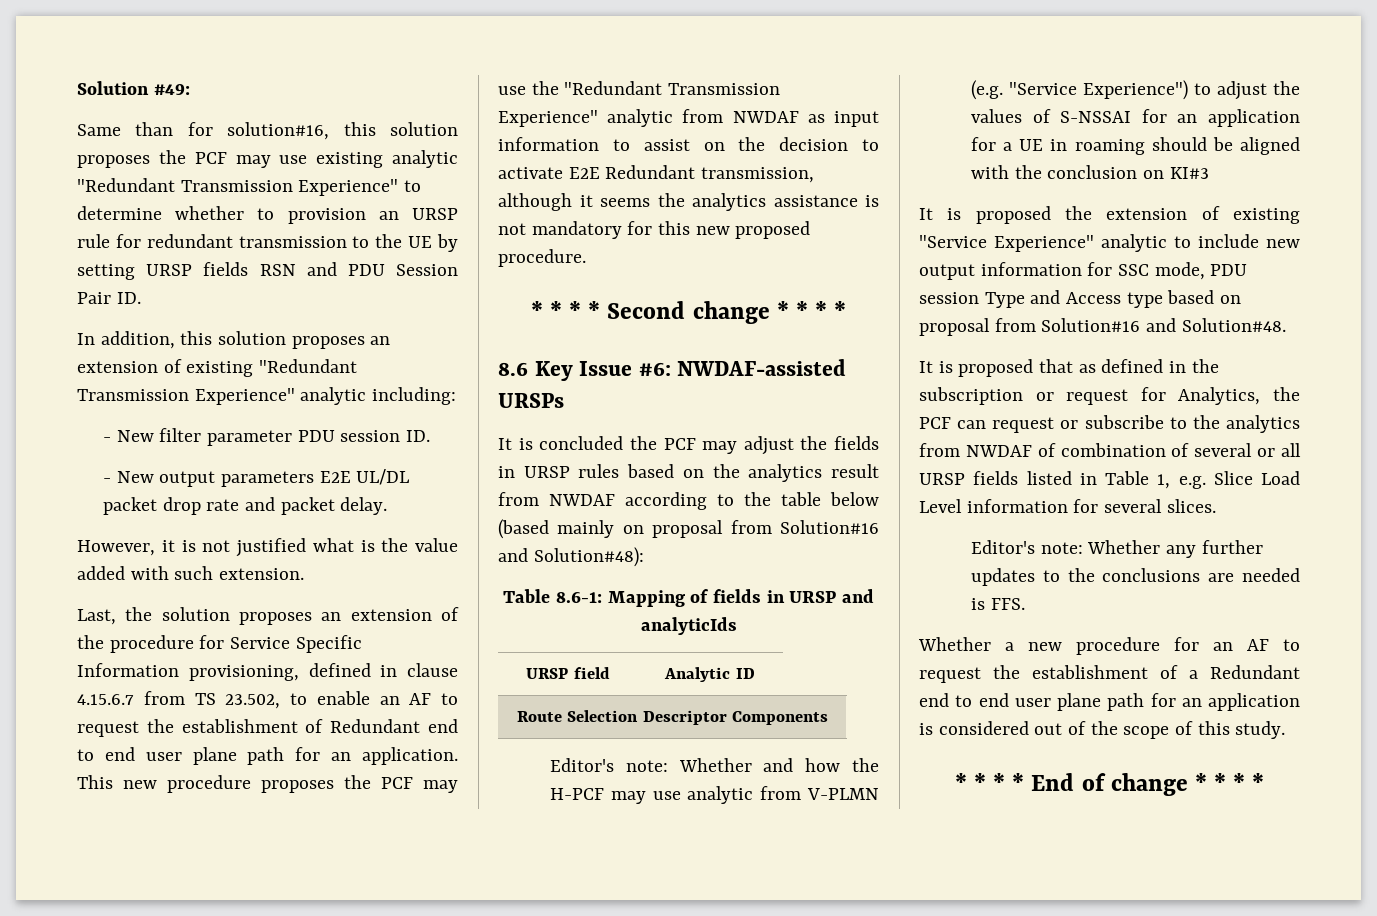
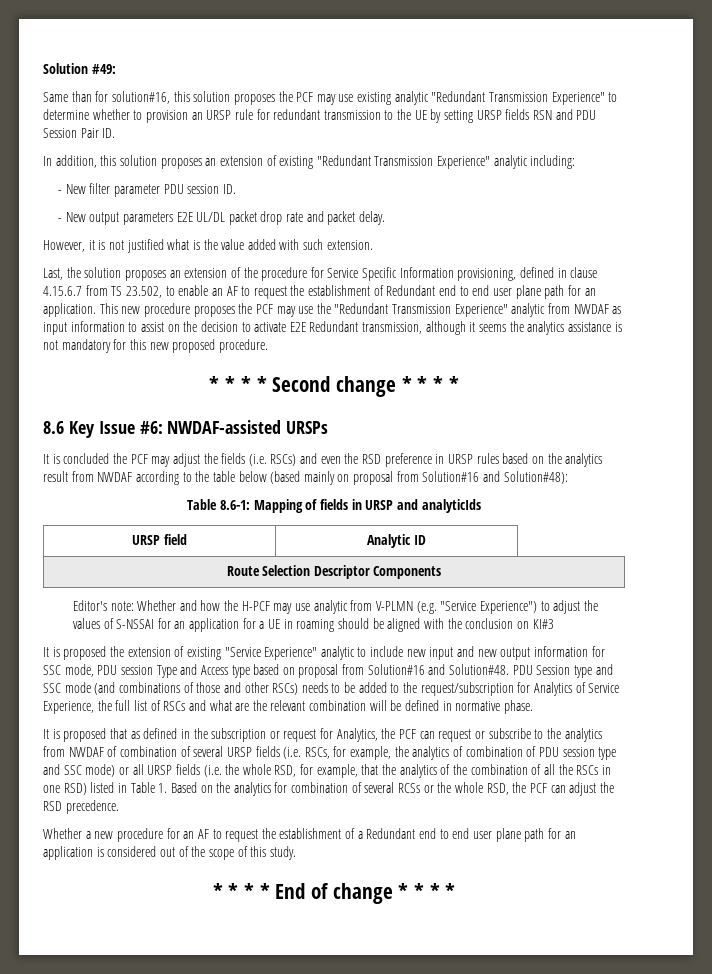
- It is concluded the PCF may adjust the fields in URSP rules based on the analytics result from NWDAF according to the table below (based mainly on proposal from Solution#16 and Solution#48):
+ It is concluded the PCF may adjust the fields (i.e. RSCs) and even the RSD preference in URSP rules based on the analytics result from NWDAF according to the table below (based mainly on proposal from Solution#16 and Solution#48):
- It is proposed the extension of existing "Service Experience" analytic to include new output information for SSC mode, PDU session Type and Access type based on proposal from Solution#16 and Solution#48.
+ It is proposed the extension of existing "Service Experience" analytic to include new input and new output information for SSC mode, PDU session Type and Access type based on proposal from Solution#16 and Solution#48. PDU Session type and SSC mode (and combinations of those and other RSCs) needs to be added to the request/subscription for Analytics of Service Experience, the full list of RSCs and what are the relevant combination will be defined in normative phase.
- It is proposed that as defined in the subscription or request for Analytics, the PCF can request or subscribe to the analytics from NWDAF of combination of several or all URSP fields listed in Table 1, e.g. Slice Load Level information for several slices.
- Editor's note: Whether any further updates to the conclusions are needed is FFS.
+ It is proposed that as defined in the subscription or request for Analytics, the PCF can request or subscribe to the analytics from NWDAF of combination of several URSP fields (i.e. RSCs, for example, the analytics of combination of PDU session type and SSC mode) or all URSP fields (i.e. the whole RSD, for example, that the analytics of the combination of all the RSCs in one RSD) listed in Table 1. Based on the analytics for combination of several RCSs or the whole RSD, the PCF can adjust the RSD precedence.

